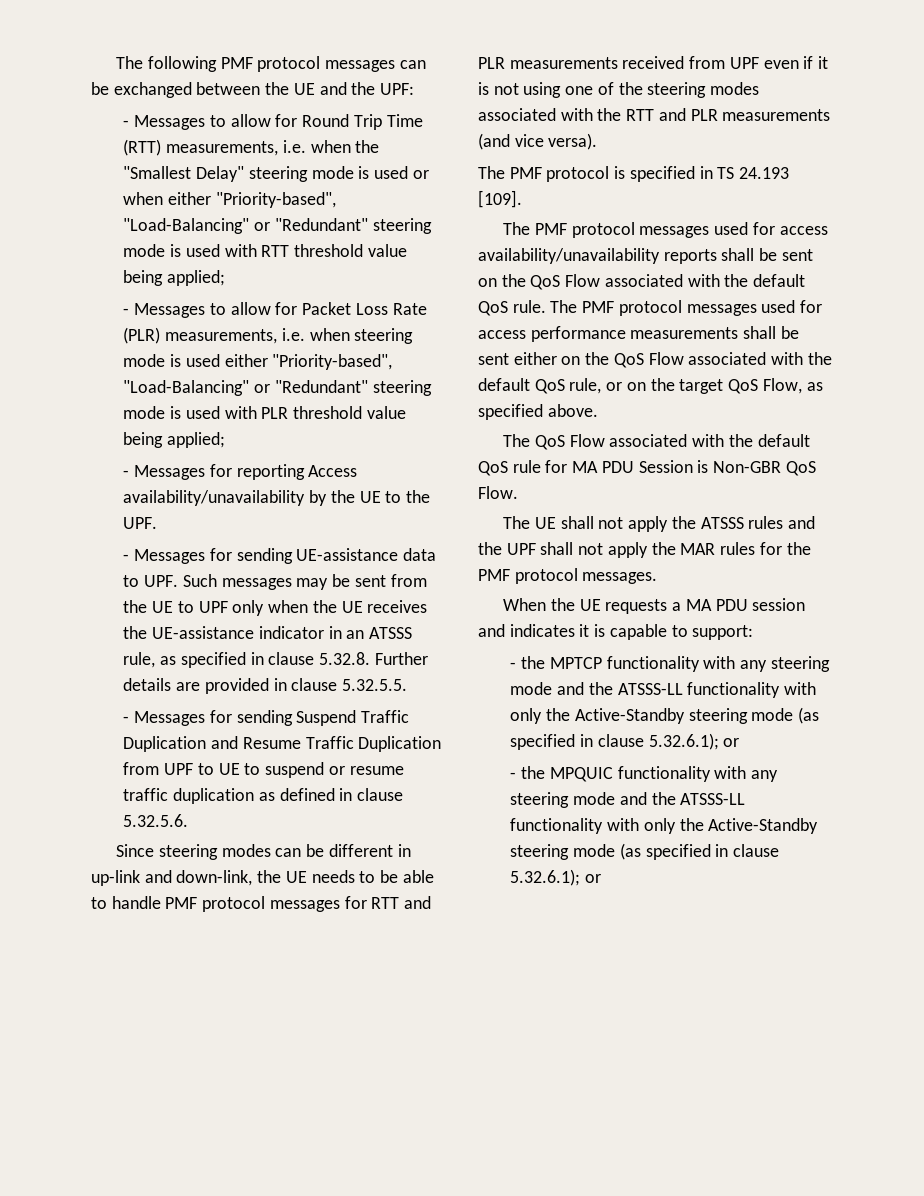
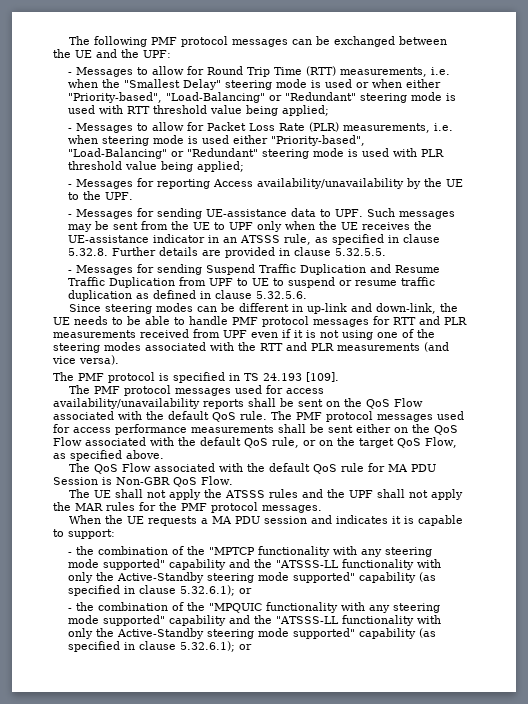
- - the MPTCP functionality with any steering mode and the ATSSS-LL functionality with only the Active-Standby steering mode (as specified in clause 5.32.6.1); or
+ - the combination of the "MPTCP functionality with any steering mode supported" capability and the "ATSSS-LL functionality with only the Active-Standby steering mode supported" capability (as specified in clause 5.32.6.1); or
- - the MPQUIC functionality with any steering mode and the ATSSS-LL functionality with only the Active-Standby steering mode (as specified in clause 5.32.6.1); or
+ - the combination of the "MPQUIC functionality with any steering mode supported" capability and the "ATSSS-LL functionality with only the Active-Standby steering mode supported" capability (as specified in clause 5.32.6.1); or

